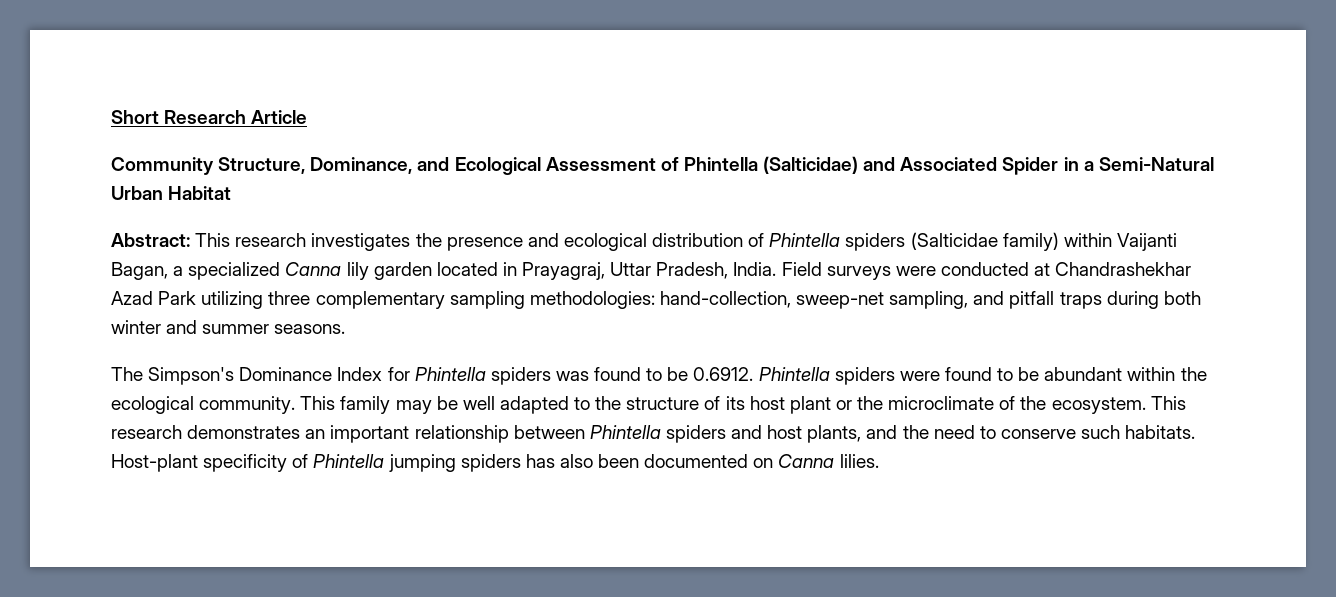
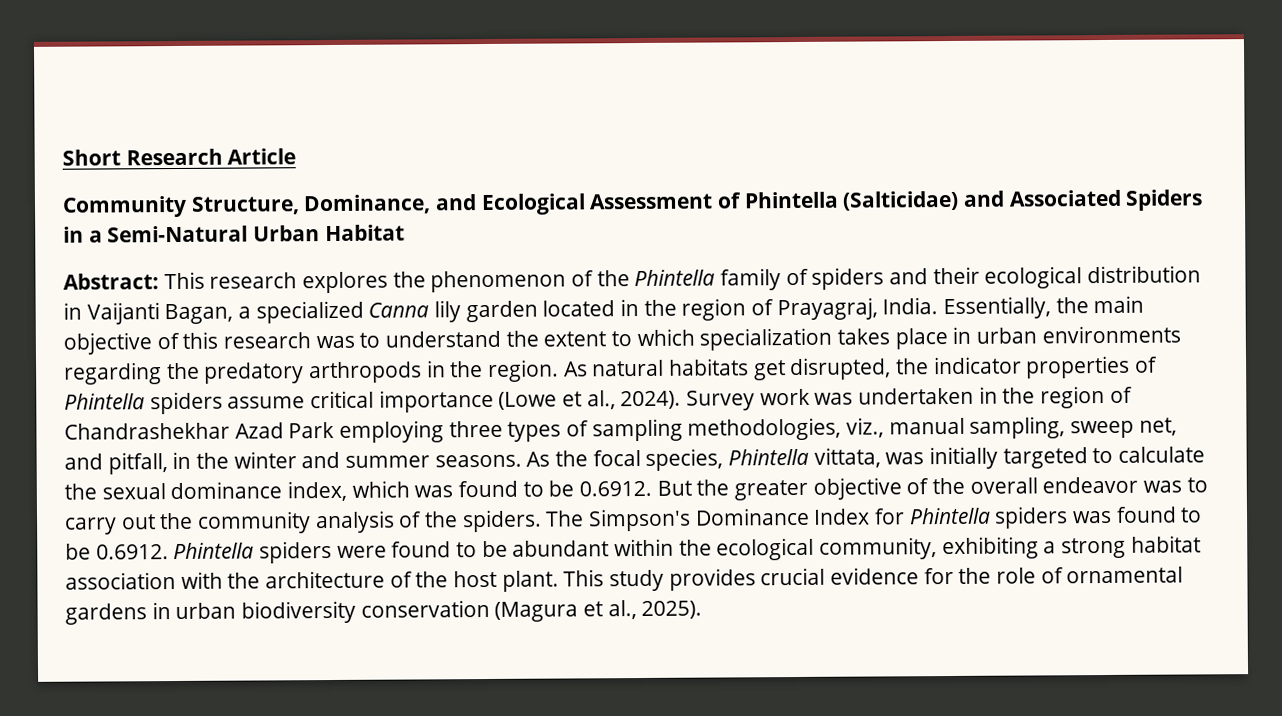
- Community Structure, Dominance, and Ecological Assessment of Phintella (Salticidae) and Associated Spider in a Semi-Natural Urban Habitat
+ Community Structure, Dominance, and Ecological Assessment of Phintella (Salticidae) and Associated Spiders in a Semi-Natural Urban Habitat
- Abstract: This research investigates the presence and ecological distribution of Phintella spiders (Salticidae family) within Vaijanti Bagan, a specialized Canna lily garden located in Prayagraj, Uttar Pradesh, India. Field surveys were conducted at Chandrashekhar Azad Park utilizing three complementary sampling methodologies: hand-collection, sweep-net sampling, and pitfall traps during both winter and summer seasons.
- The Simpson's Dominance Index for Phintella spiders was found to be 0.6912. Phintella spiders were found to be abundant within the ecological community. This family may be well adapted to the structure of its host plant or the microclimate of the ecosystem. This research demonstrates an important relationship between Phintella spiders and host plants, and the need to conserve such habitats. Host-plant specificity of Phintella jumping spiders has also been documented on Canna lilies.
+ Abstract: This research explores the phenomenon of the Phintella family of spiders and their ecological distribution in Vaijanti Bagan, a specialized Canna lily garden located in the region of Prayagraj, India. Essentially, the main objective of this research was to understand the extent to which specialization takes place in urban environments regarding the predatory arthropods in the region. As natural habitats get disrupted, the indicator properties of Phintella spiders assume critical importance (Lowe et al., 2024). Survey work was undertaken in the region of Chandrashekhar Azad Park employing three types of sampling methodologies, viz., manual sampling, sweep net, and pitfall, in the winter and summer seasons. As the focal species, Phintella vittata, was initially targeted to calculate the sexual dominance index, which was found to be 0.6912. But the greater objective of the overall endeavor was to carry out the community analysis of the spiders. The Simpson's Dominance Index for Phintella spiders was found to be 0.6912. Phintella spiders were found to be abundant within the ecological community, exhibiting a strong habitat association with the architecture of the host plant. This study provides crucial evidence for the role of ornamental gardens in urban biodiversity conservation (Magura et al., 2025).

